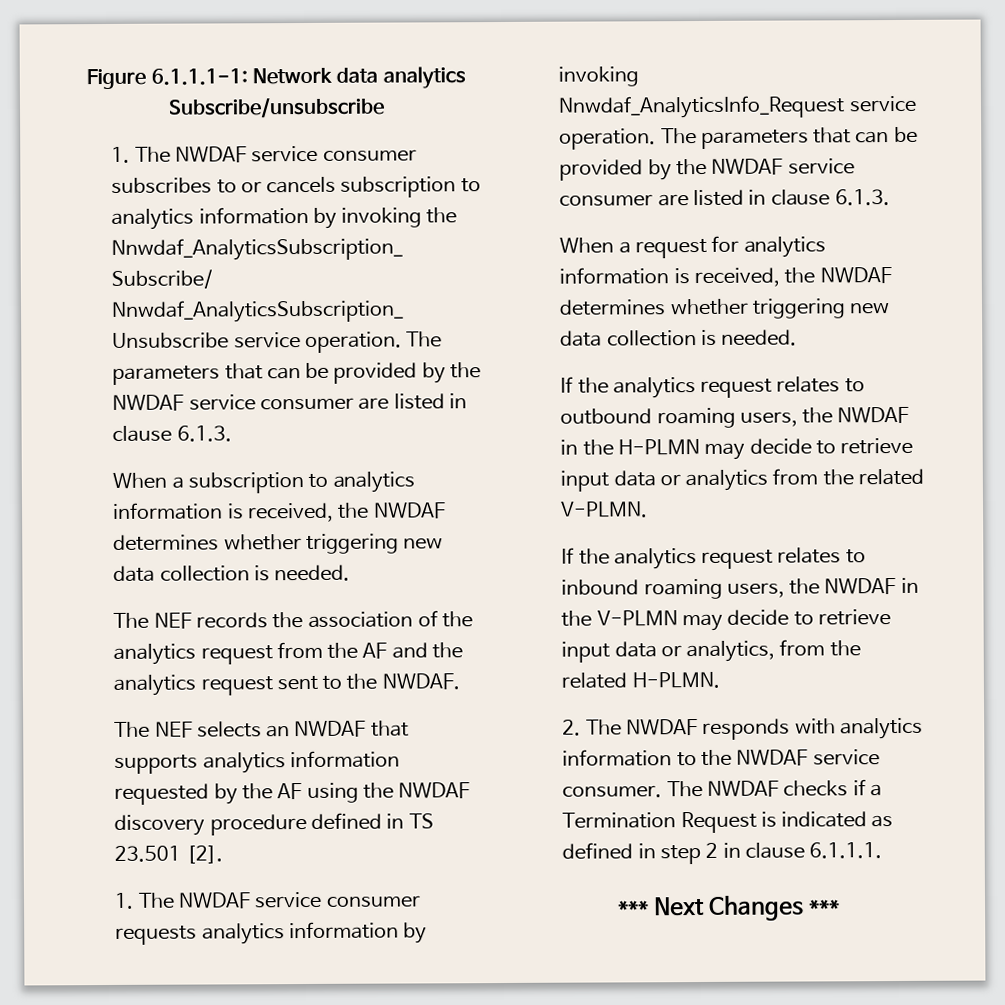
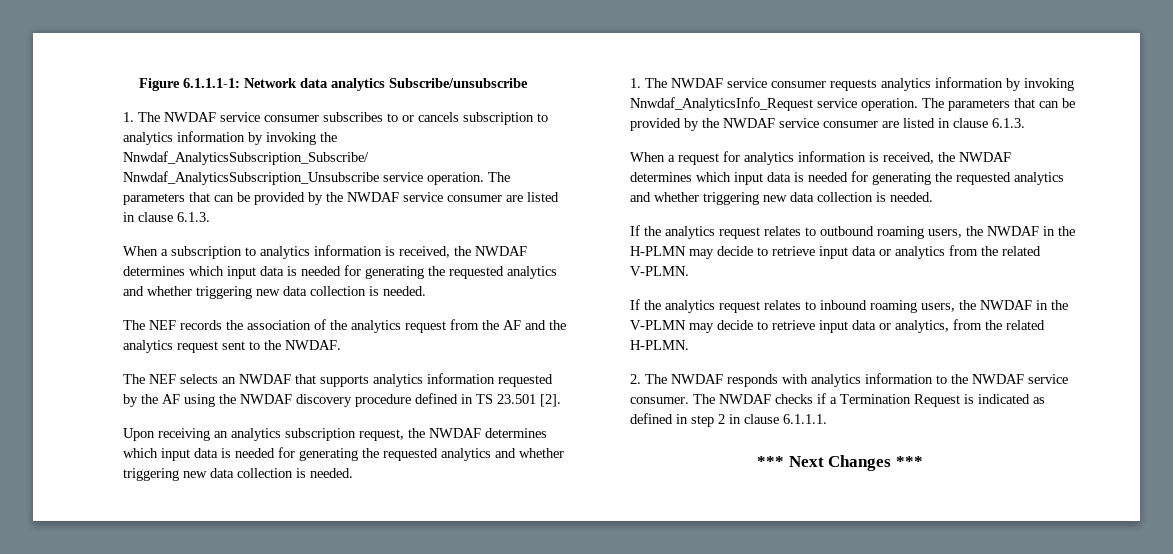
- When a subscription to analytics information is received, the NWDAF determines whether triggering new data collection is needed.
+ When a subscription to analytics information is received, the NWDAF determines which input data is needed for generating the requested analytics and whether triggering new data collection is needed.
+ Upon receiving an analytics subscription request, the NWDAF determines which input data is needed for generating the requested analytics and whether triggering new data collection is needed.
- When a request for analytics information is received, the NWDAF determines whether triggering new data collection is needed.
+ When a request for analytics information is received, the NWDAF determines which input data is needed for generating the requested analytics and whether triggering new data collection is needed.

